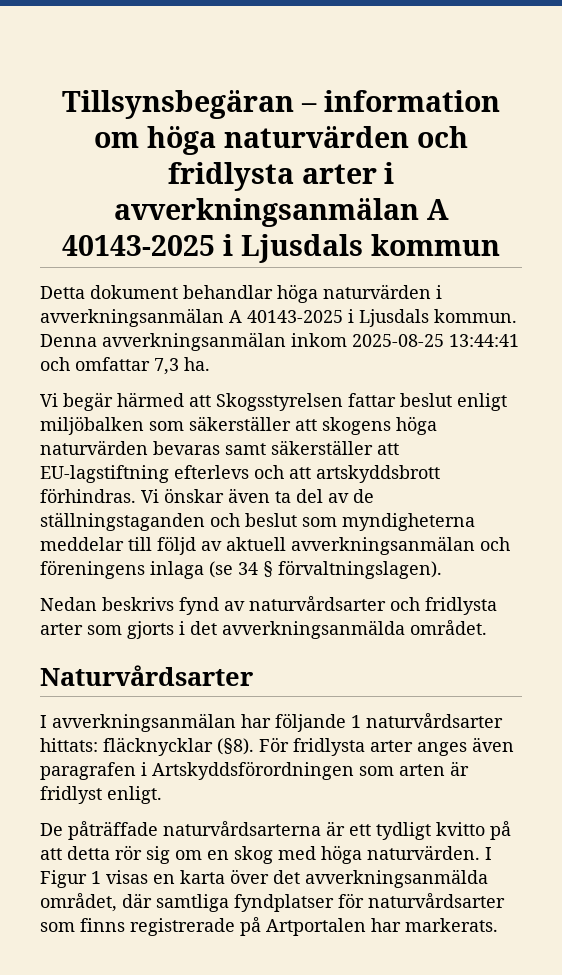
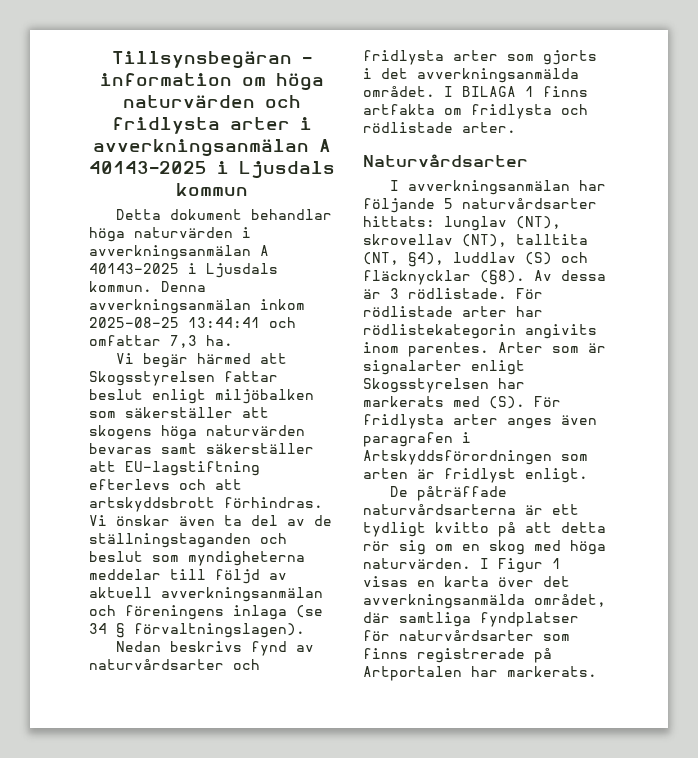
+ I BILAGA 1 finns artfakta om fridlysta och rödlistade arter.
- I avverkningsanmälan har följande 1 naturvårdsarter hittats: fläcknycklar (§8). För fridlysta arter anges även paragrafen i Artskyddsförordningen som arten är fridlyst enligt.
+ I avverkningsanmälan har följande 5 naturvårdsarter hittats: lunglav (NT), skrovellav (NT), talltita (NT, §4), luddlav (S) och fläcknycklar (§8). Av dessa är 3 rödlistade. För rödlistade arter har rödlistekategorin angivits inom parentes. Arter som är signalarter enligt Skogsstyrelsen har markerats med (S). För fridlysta arter anges även paragrafen i Artskyddsförordningen som arten är fridlyst enligt.

